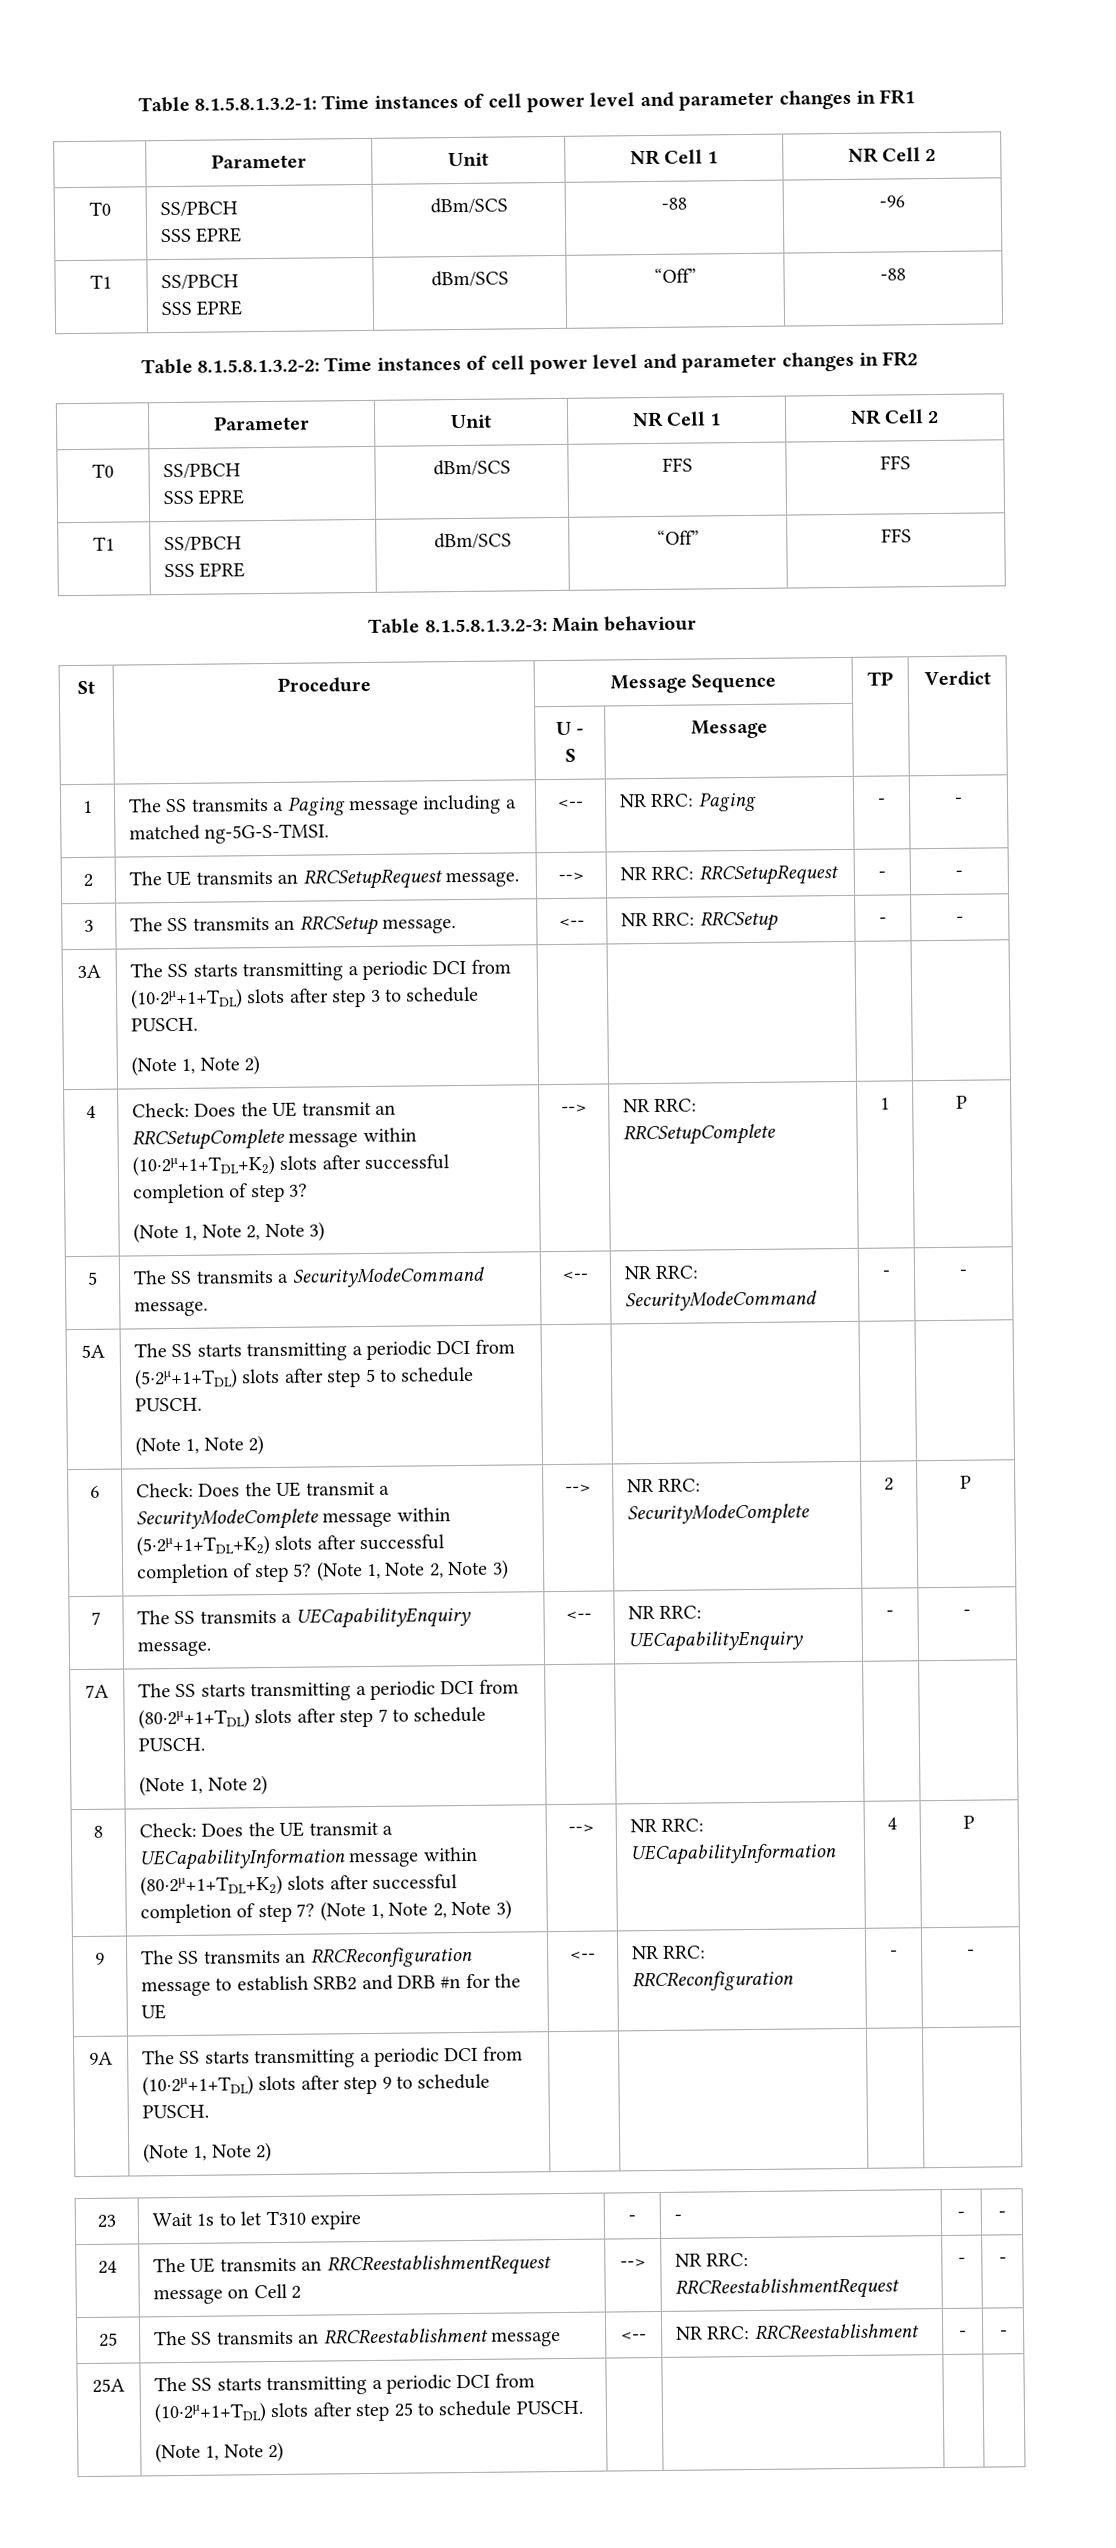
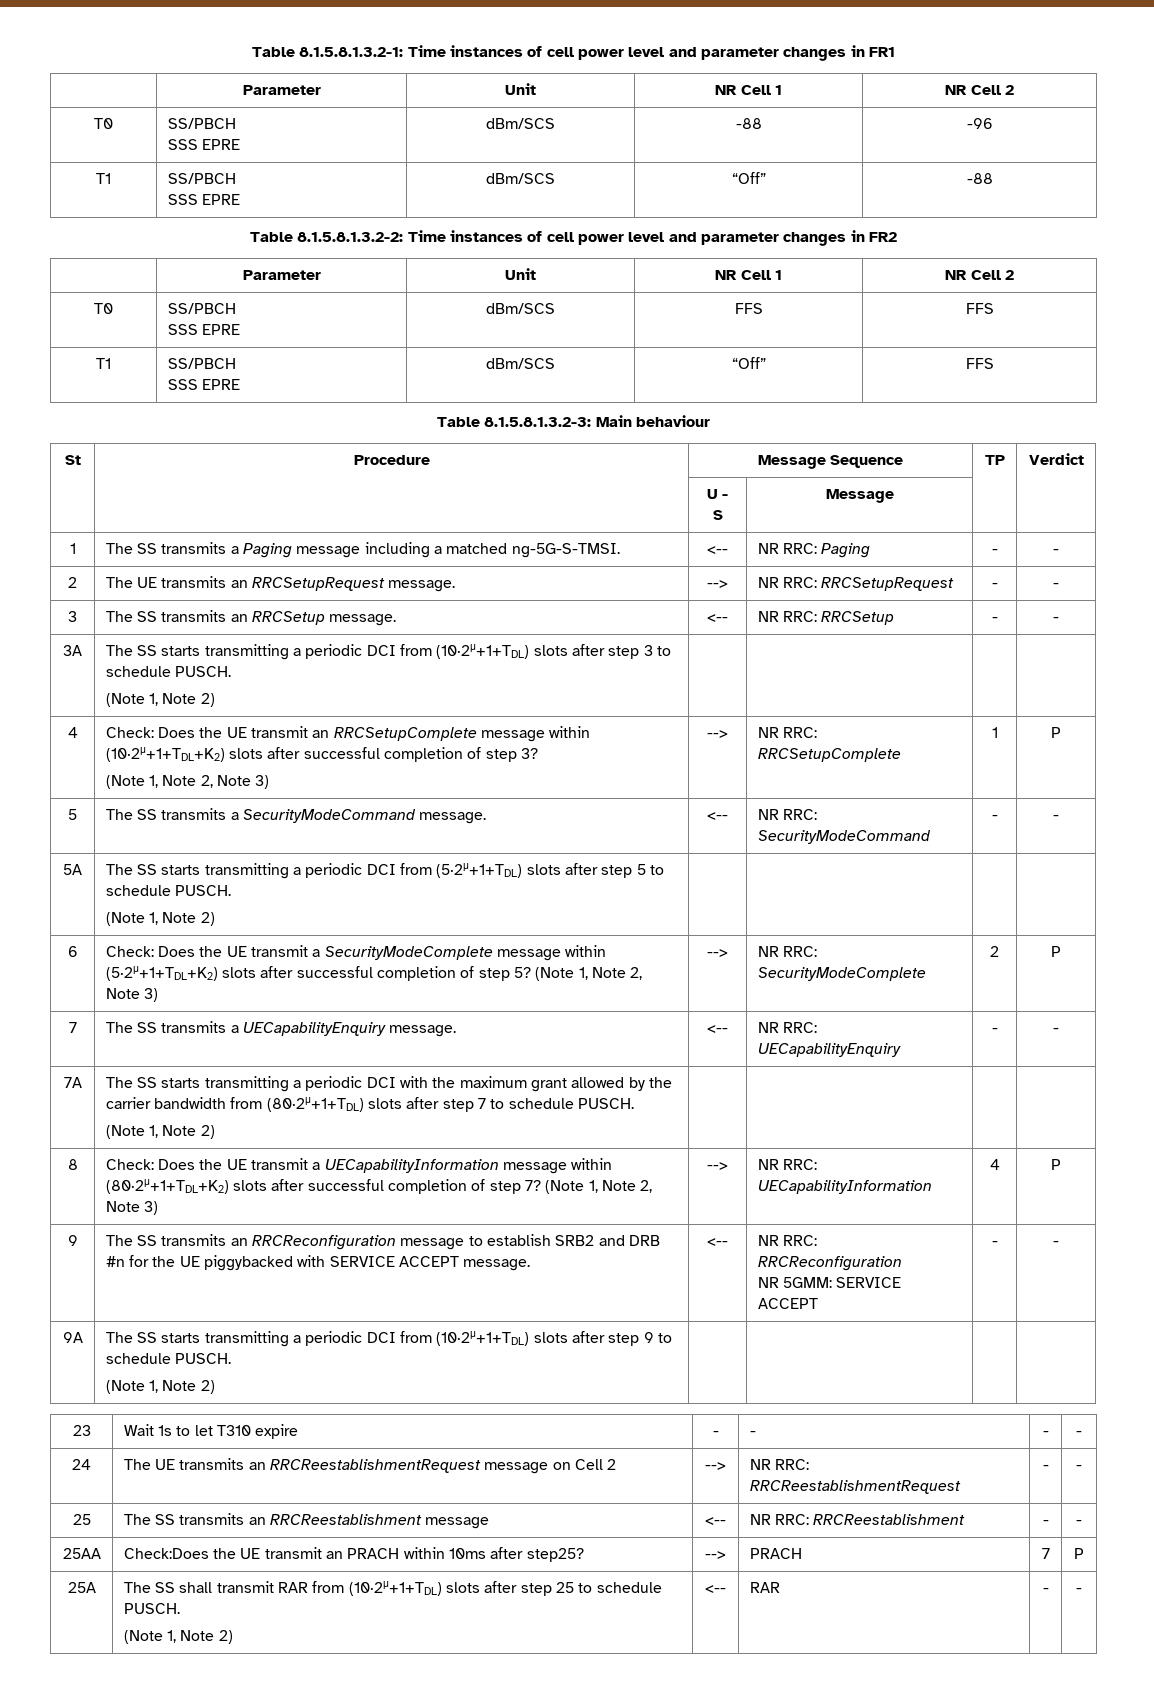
- 7A | The SS starts transmitting a periodic DCI from (80∙2μ+1+TDL) slots after step 7 to schedule PUSCH.
+ 7A | The SS starts transmitting a periodic DCI with the maximum grant allowed by the carrier bandwidth from (80∙2μ+1+TDL) slots after step 7 to schedule PUSCH.
- 9 | The SS transmits an RRCReconfiguration message to establish SRB2 and DRB #n for the UE | <-- | NR RRC: RRCReconfiguration | - | -
+ 9 | The SS transmits an RRCReconfiguration message to establish SRB2 and DRB #n for the UE piggybacked with SERVICE ACCEPT message. | <-- | NR RRC: RRCReconfiguration
+ NR 5GMM: SERVICE ACCEPT | - | -
- 25A | The SS starts transmitting a periodic DCI from (10∙2μ+1+TDL) slots after step 25 to schedule PUSCH.
- (Note 1, Note 2) | | | |
+ 25AA | Check:Does the UE transmit an PRACH within 10ms after step25? | --> | PRACH | 7 | P
+ 25A | The SS shall transmit RAR from (10∙2μ+1+TDL) slots after step 25 to schedule PUSCH.
+ (Note 1, Note 2) | <-- | RAR | - | -

